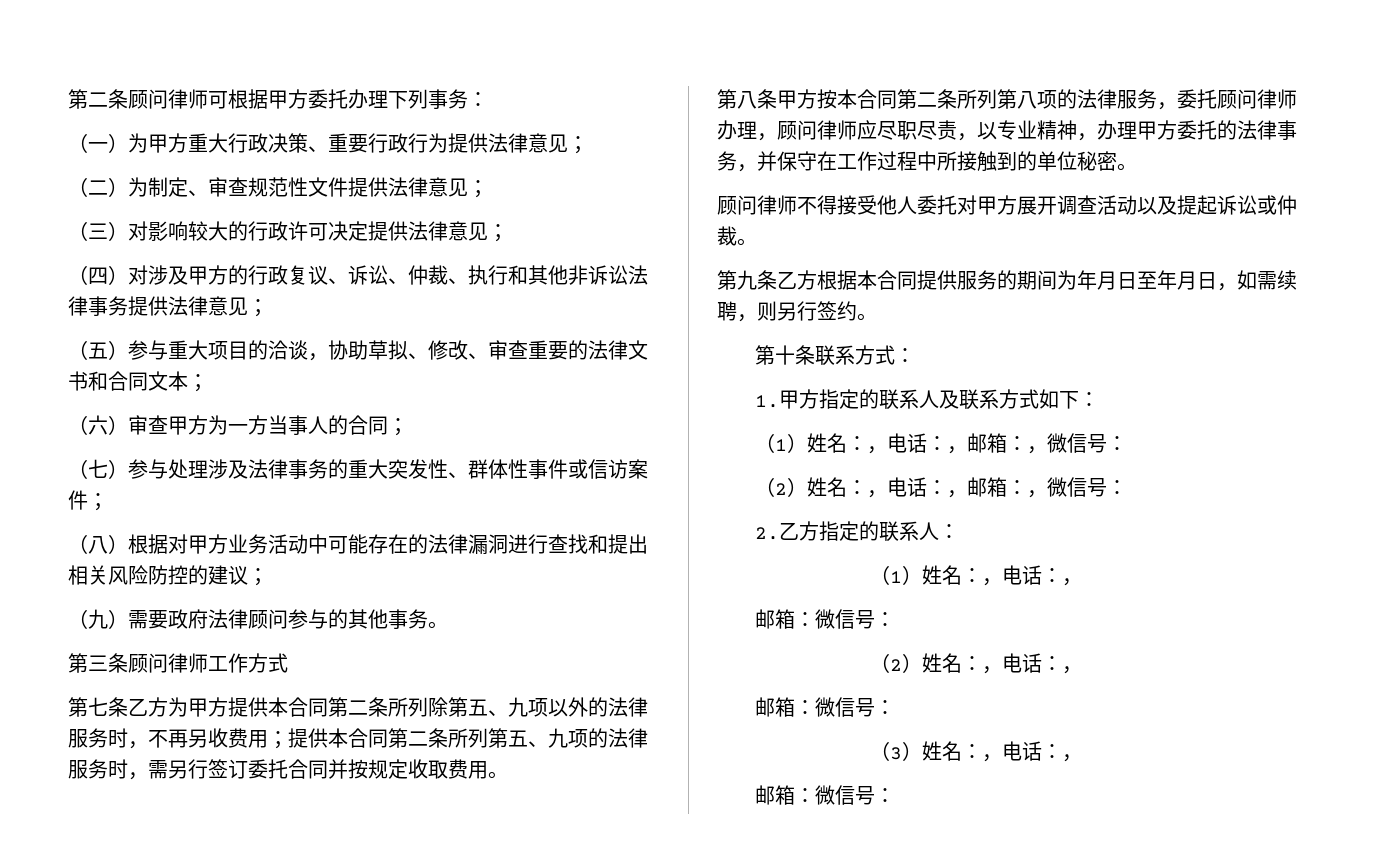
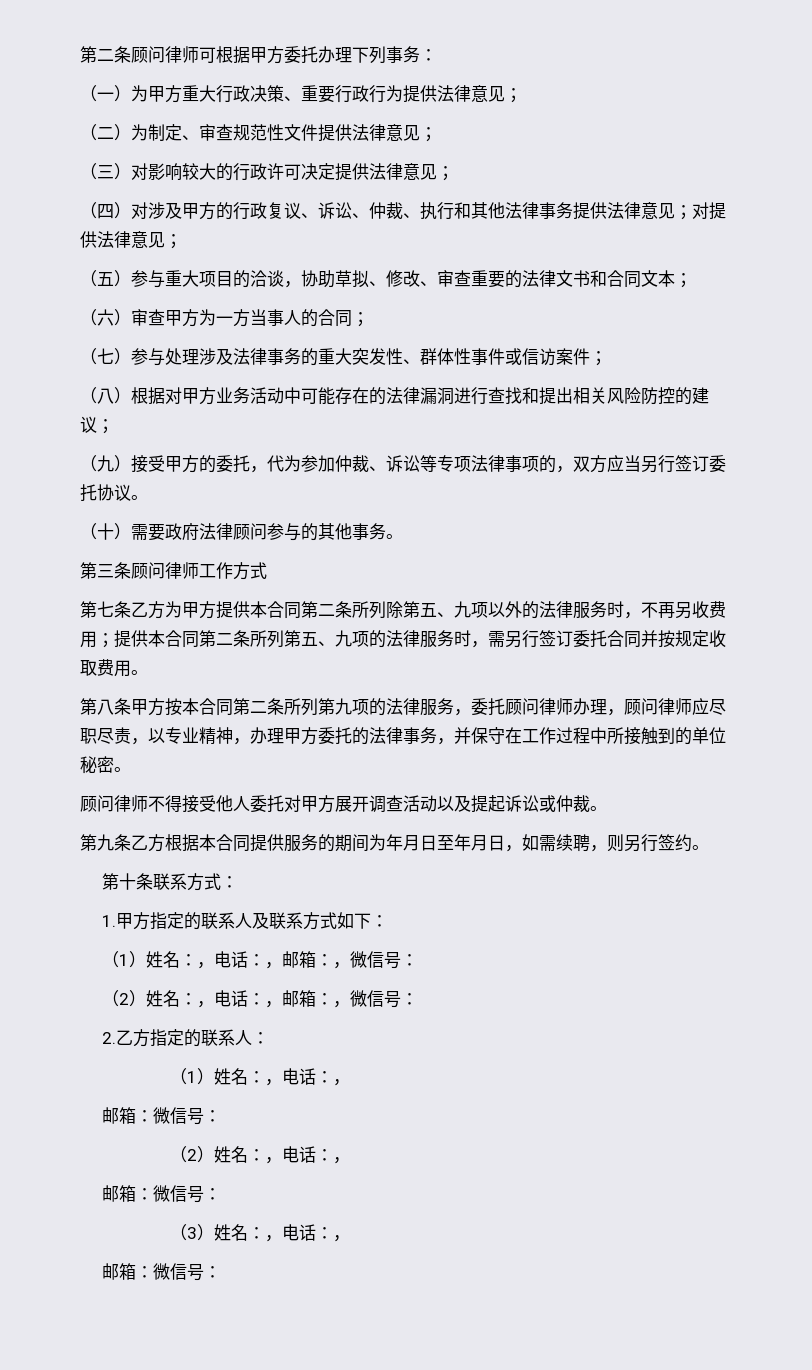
- （四）对涉及甲方的行政复议、诉讼、仲裁、执行和其他非诉讼法律事务提供法律意见；
+ （四）对涉及甲方的行政复议、诉讼、仲裁、执行和其他法律事务提供法律意见；对提供法律意见；
- （九）需要政府法律顾问参与的其他事务。
+ （九）接受甲方的委托，代为参加仲裁、诉讼等专项法律事项的，双方应当另行签订委托协议。
+ （十）需要政府法律顾问参与的其他事务。
- 第八条甲方按本合同第二条所列第八项的法律服务，委托顾问律师办理，顾问律师应尽职尽责，以专业精神，办理甲方委托的法律事务，并保守在工作过程中所接触到的单位秘密。
+ 第八条甲方按本合同第二条所列第九项的法律服务，委托顾问律师办理，顾问律师应尽职尽责，以专业精神，办理甲方委托的法律事务，并保守在工作过程中所接触到的单位秘密。

